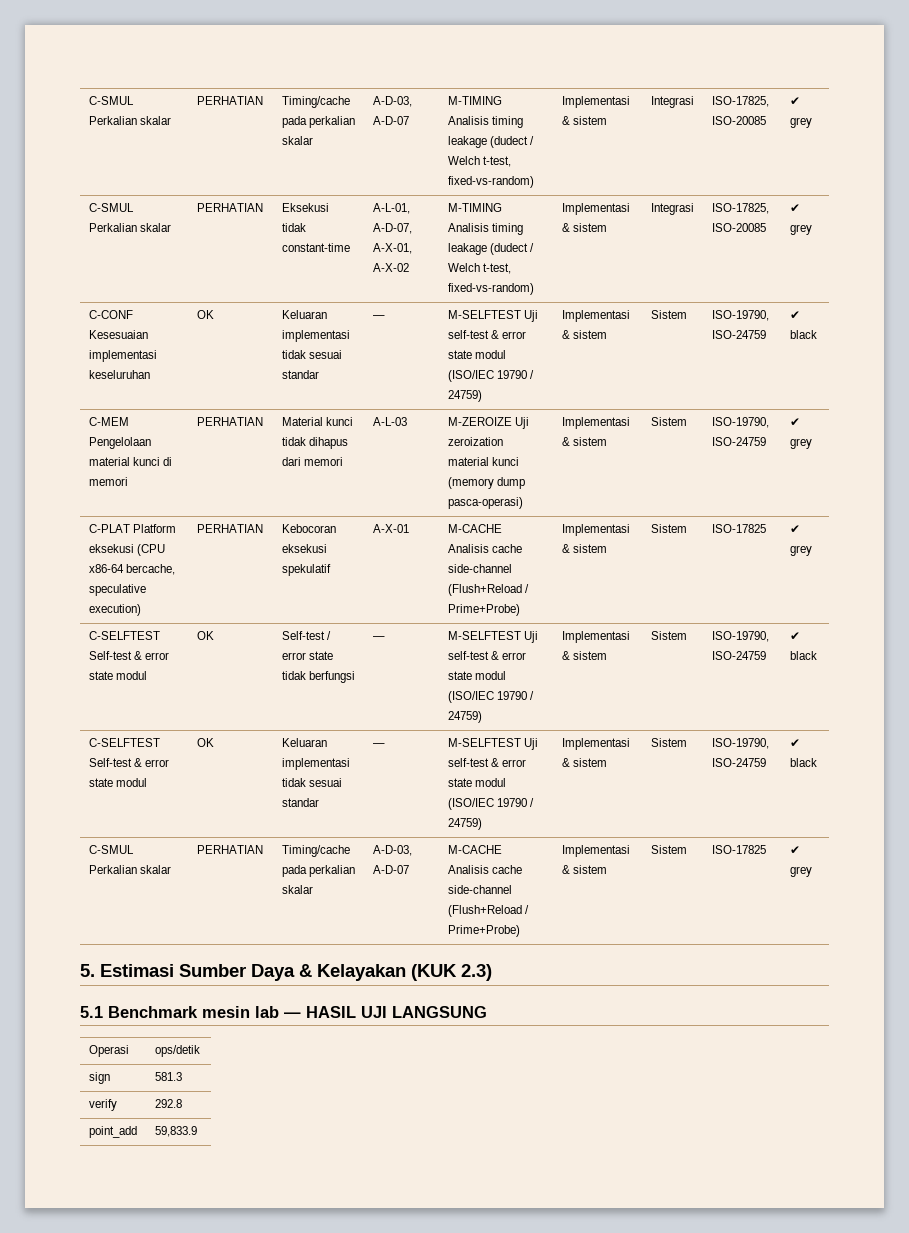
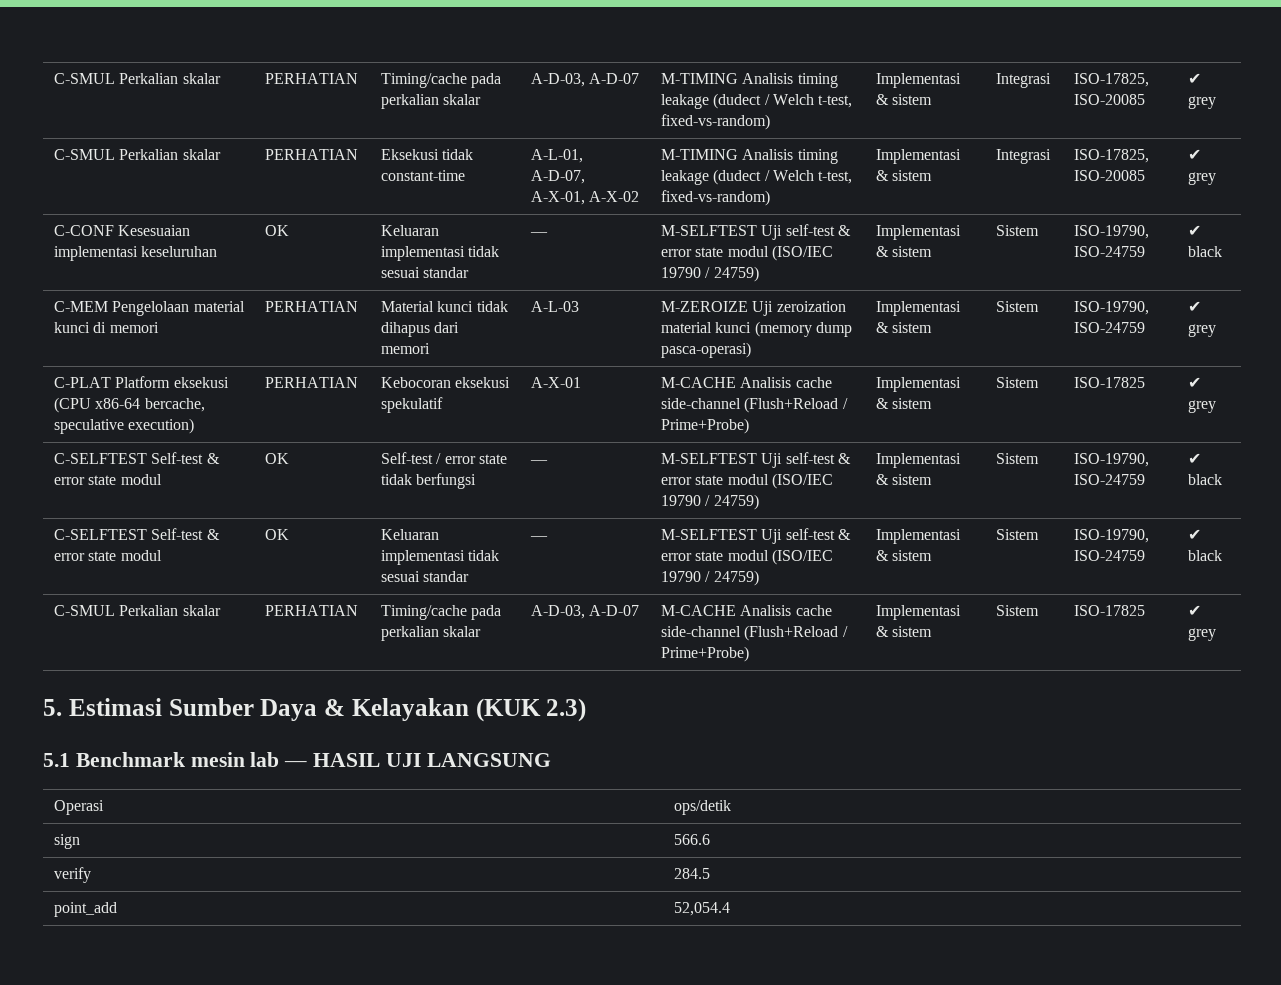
- sign | 581.3
+ sign | 566.6
- verify | 292.8
+ verify | 284.5
- point_add | 59,833.9
+ point_add | 52,054.4

